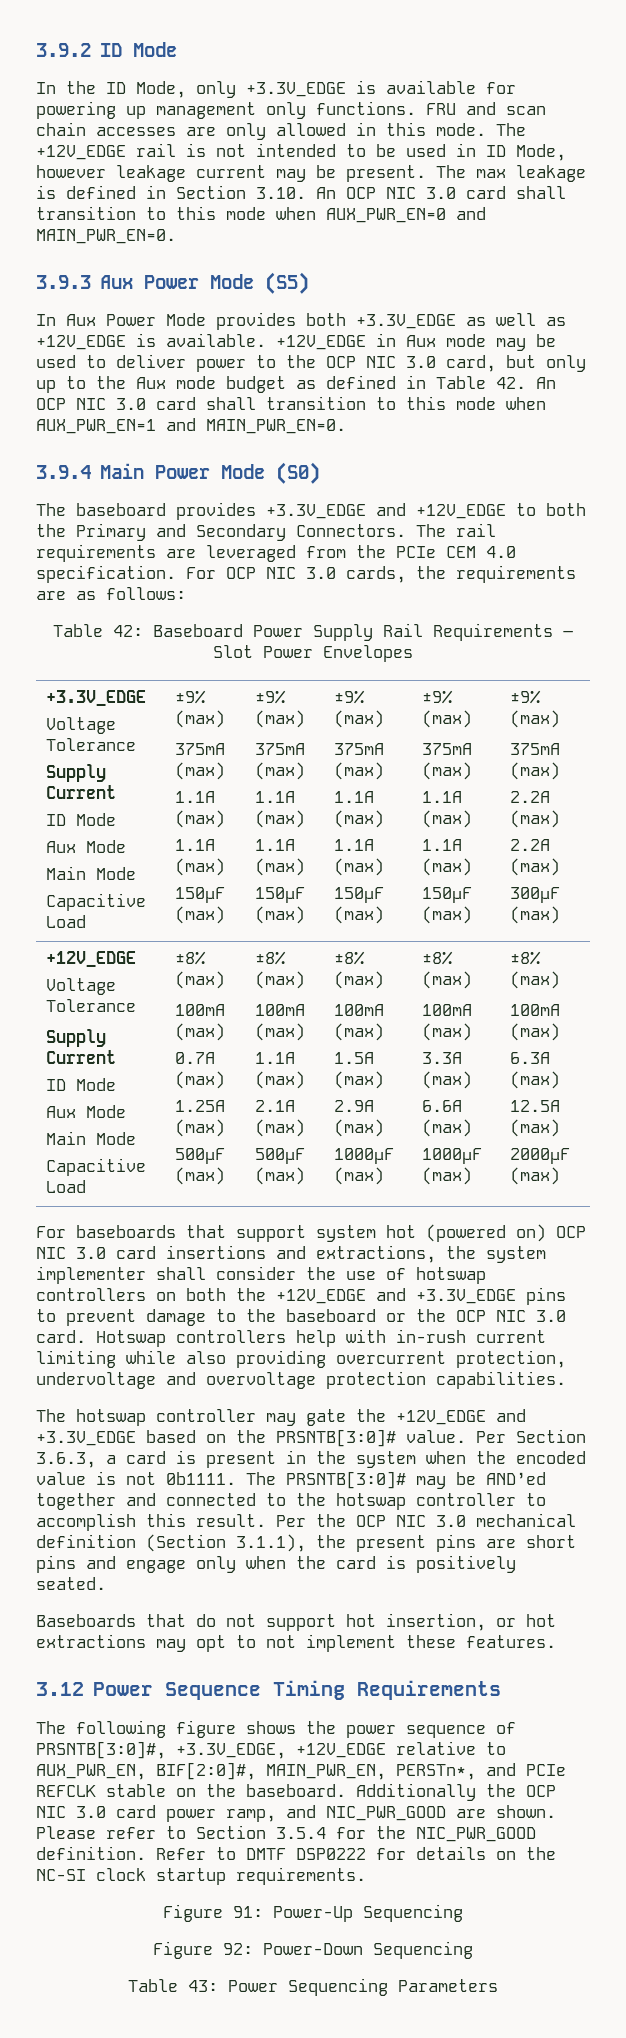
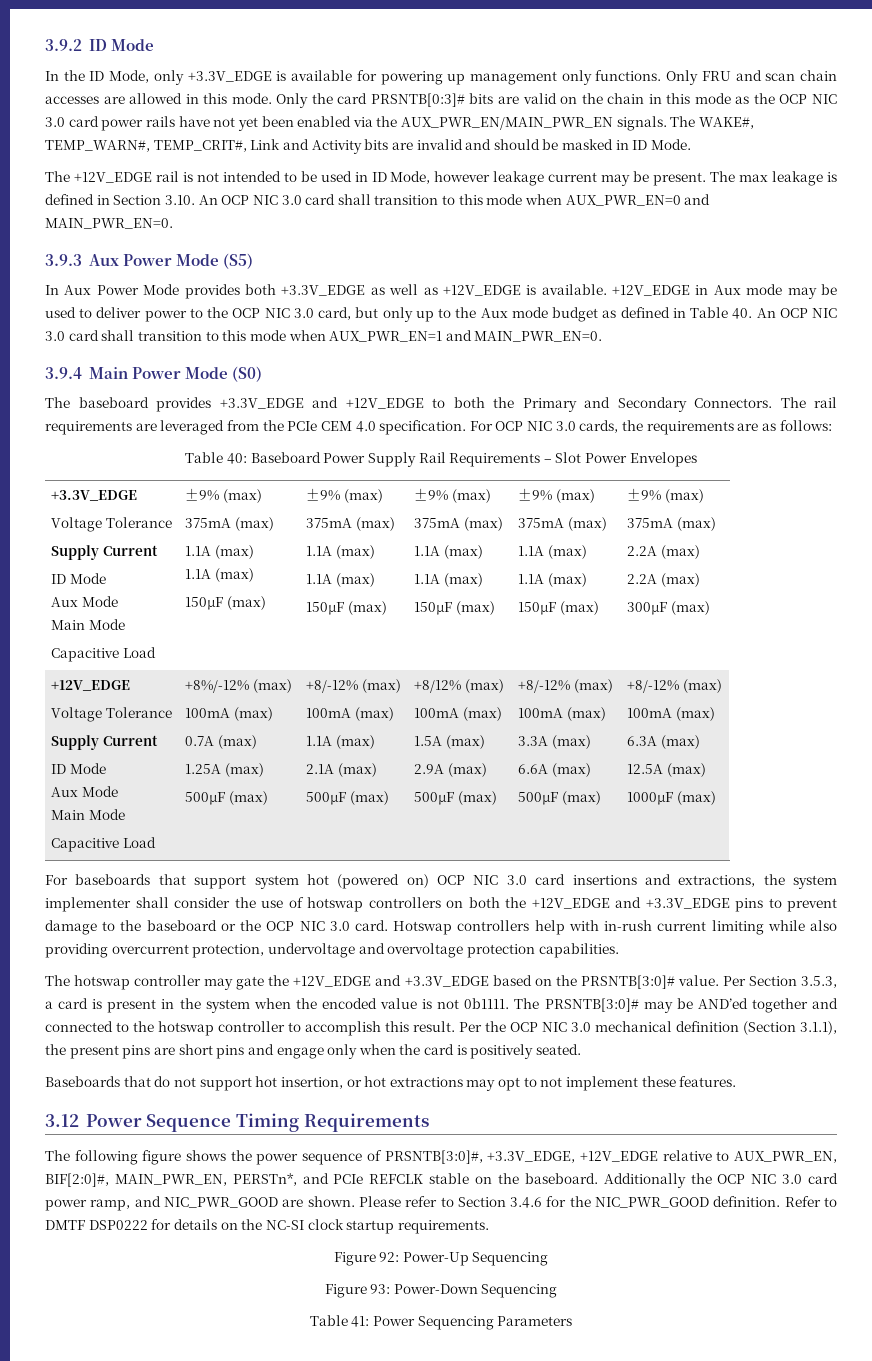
- FRU and scan chain accesses are only allowed in this mode. The +12V_EDGE rail is not intended to be used in ID Mode, however leakage current may be present.
+ Only FRU and scan chain accesses are allowed in this mode. Only the card PRSNTB[0:3]# bits are valid on the chain in this mode as the OCP NIC 3.0 card power rails have not yet been enabled via the AUX_PWR_EN/MAIN_PWR_EN signals. The WAKE#, TEMP_WARN#, TEMP_CRIT#, Link and Activity bits are invalid and should be masked in ID Mode.
+ The +12V_EDGE rail is not intended to be used in ID Mode, however leakage current may be present.
- +12V_EDGE in Aux mode may be used to deliver power to the OCP NIC 3.0 card, but only up to the Aux mode budget as defined in Table 42. An OCP NIC 3.0 card shall transition to this mode when AUX_PWR_EN=1 and MAIN_PWR_EN=0.
+ +12V_EDGE in Aux mode may be used to deliver power to the OCP NIC 3.0 card, but only up to the Aux mode budget as defined in Table 40. An OCP NIC 3.0 card shall transition to this mode when AUX_PWR_EN=1 and MAIN_PWR_EN=0.
- Table 42: Baseboard Power Supply Rail Requirements – Slot Power Envelopes
+ Table 40: Baseboard Power Supply Rail Requirements – Slot Power Envelopes
- Capacitive Load | ±8% (max)
+ Capacitive Load | +8%/-12% (max)
  1.25A (max)
- 500μF (max) | ±8% (max)
+ 500μF (max) | +8/-12% (max)
  2.1A (max)
- 500μF (max) | ±8% (max)
+ 500μF (max) | +8/12% (max)
  2.9A (max)
- 1000μF (max) | ±8% (max)
+ 500μF (max) | +8/-12% (max)
  6.6A (max)
- 1000μF (max) | ±8% (max)
+ 500μF (max) | +8/-12% (max)
- 2000μF (max)
+ 1000μF (max)
- Per Section 3.6.3, a card is present in the system when the encoded value is not 0b1111.
+ Per Section 3.5.3, a card is present in the system when the encoded value is not 0b1111.
- Please refer to Section 3.5.4 for the NIC_PWR_GOOD definition.
+ Please refer to Section 3.4.6 for the NIC_PWR_GOOD definition.
- Figure 91: Power-Up Sequencing
+ Figure 92: Power-Up Sequencing
- Figure 92: Power-Down Sequencing
+ Figure 93: Power-Down Sequencing
- Table 43: Power Sequencing Parameters
+ Table 41: Power Sequencing Parameters

